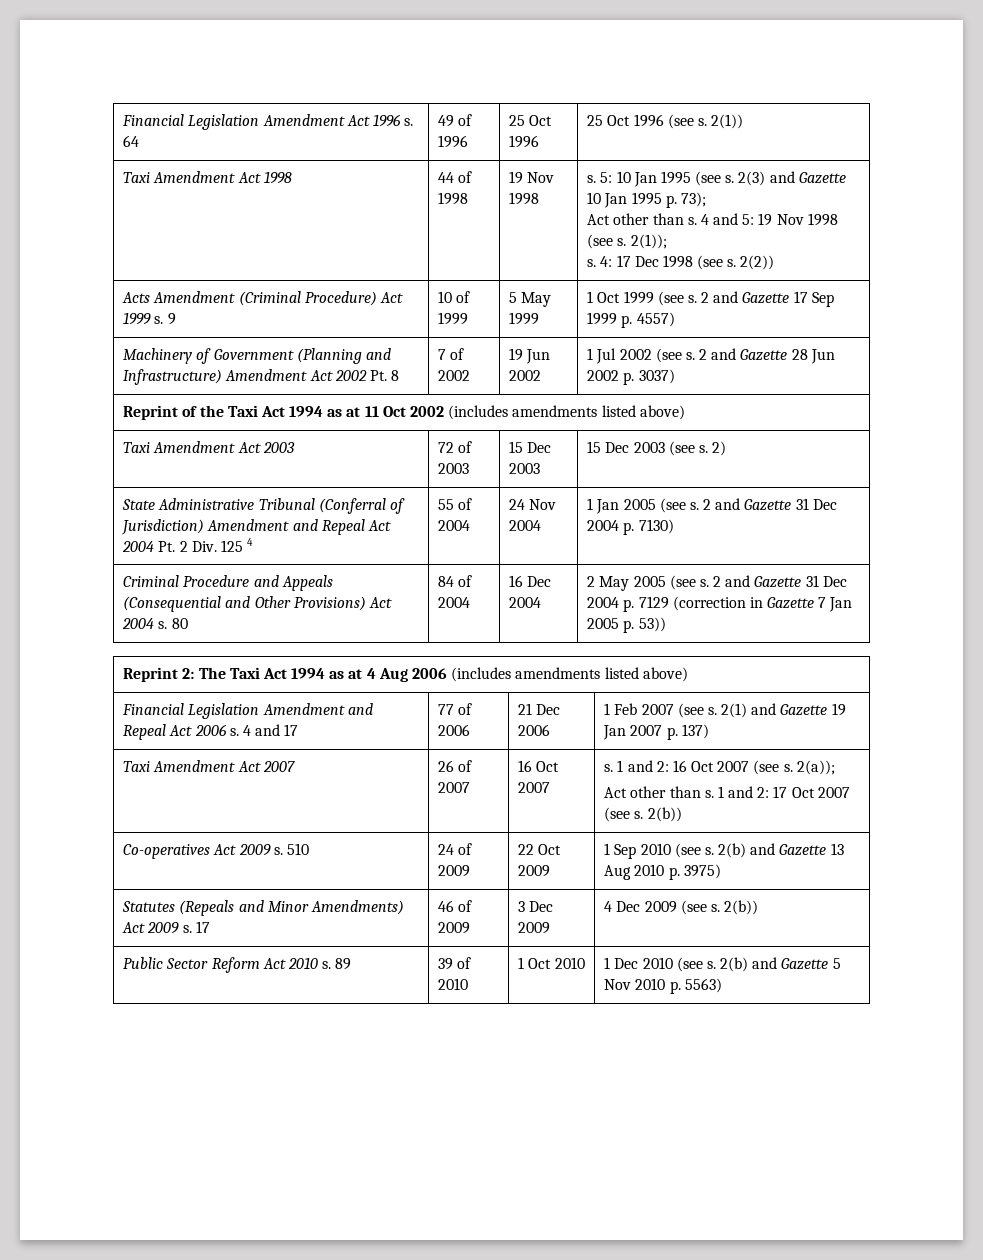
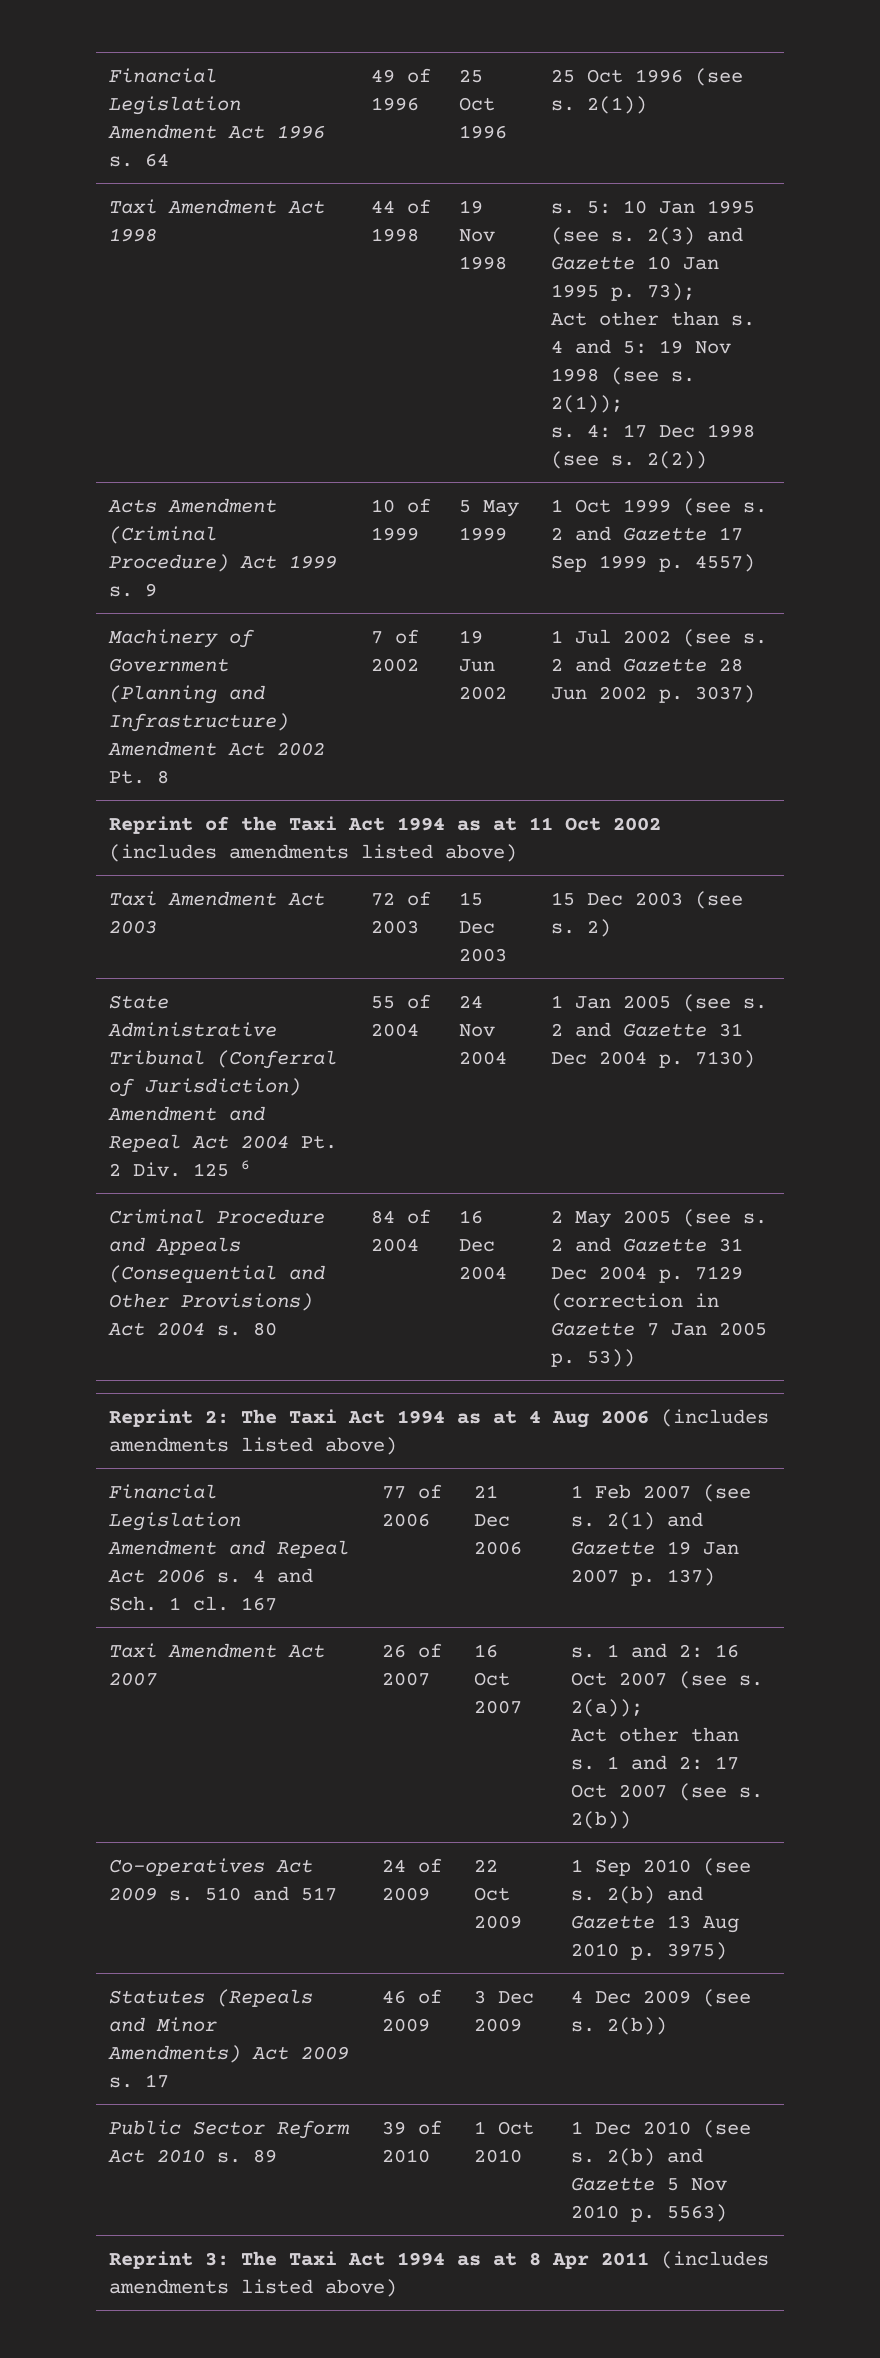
- State Administrative Tribunal (Conferral of Jurisdiction) Amendment and Repeal Act 2004 Pt. 2 Div. 125 4 | 55 of 2004 | 24 Nov 2004 | 1 Jan 2005 (see s. 2 and Gazette 31 Dec 2004 p. 7130)
+ State Administrative Tribunal (Conferral of Jurisdiction) Amendment and Repeal Act 2004 Pt. 2 Div. 125 6 | 55 of 2004 | 24 Nov 2004 | 1 Jan 2005 (see s. 2 and Gazette 31 Dec 2004 p. 7130)
- Financial Legislation Amendment and Repeal Act 2006 s. 4 and 17 | 77 of 2006 | 21 Dec 2006 | 1 Feb 2007 (see s. 2(1) and Gazette 19 Jan 2007 p. 137)
+ Financial Legislation Amendment and Repeal Act 2006 s. 4 and Sch. 1 cl. 167 | 77 of 2006 | 21 Dec 2006 | 1 Feb 2007 (see s. 2(1) and Gazette 19 Jan 2007 p. 137)
- Co-operatives Act 2009 s. 510 | 24 of 2009 | 22 Oct 2009 | 1 Sep 2010 (see s. 2(b) and Gazette 13 Aug 2010 p. 3975)
+ Co-operatives Act 2009 s. 510 and 517 | 24 of 2009 | 22 Oct 2009 | 1 Sep 2010 (see s. 2(b) and Gazette 13 Aug 2010 p. 3975)
+ Reprint 3: The Taxi Act 1994 as at 8 Apr 2011 (includes amendments listed above)

